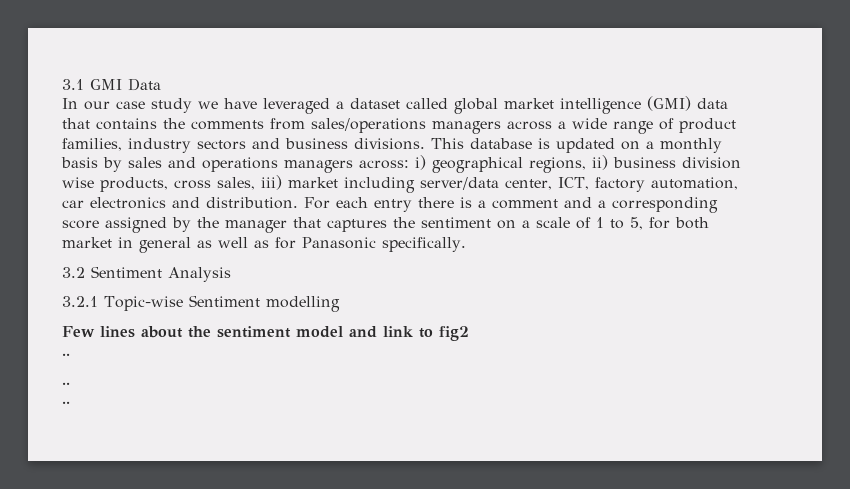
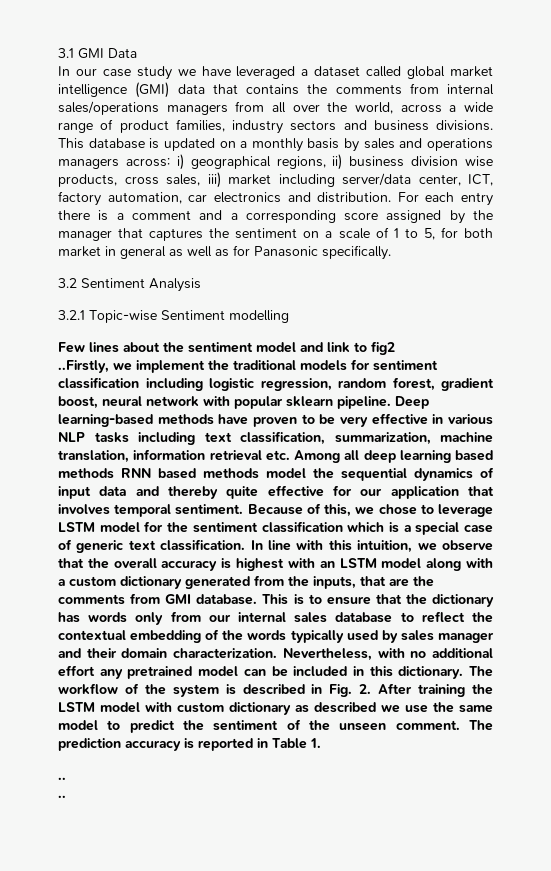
- In our case study we have leveraged a dataset called global market intelligence (GMI) data that contains the comments from sales/operations managers across a wide range of product families, industry sectors and business divisions.
+ In our case study we have leveraged a dataset called global market intelligence (GMI) data that contains the comments from internal sales/operations managers from all over the world, across a wide range of product families, industry sectors and business divisions.
  Few lines about the sentiment model and link to fig2
- ..
+ ..Firstly, we implement the traditional models for sentiment classification including logistic regression, random forest, gradient boost, neural network with popular sklearn pipeline. Deep learning-based methods have proven to be very effective in various NLP tasks including text classification, summarization, machine translation, information retrieval etc. Among all deep learning based methods RNN based methods model the sequential dynamics of input data and thereby quite effective for our application that involves temporal sentiment. Because of this, we chose to leverage LSTM model for the sentiment classification which is a special case of generic text classification. In line with this intuition, we observe that the overall accuracy is highest with an LSTM model along with a custom dictionary generated from the inputs, that are the comments from GMI database. This is to ensure that the dictionary has words only from our internal sales database to reflect the contextual embedding of the words typically used by sales manager and their domain characterization. Nevertheless, with no additional effort any pretrained model can be included in this dictionary. The workflow of the system is described in Fig. 2. After training the LSTM model with custom dictionary as described we use the same model to predict the sentiment of the unseen comment. The prediction accuracy is reported in Table 1.

